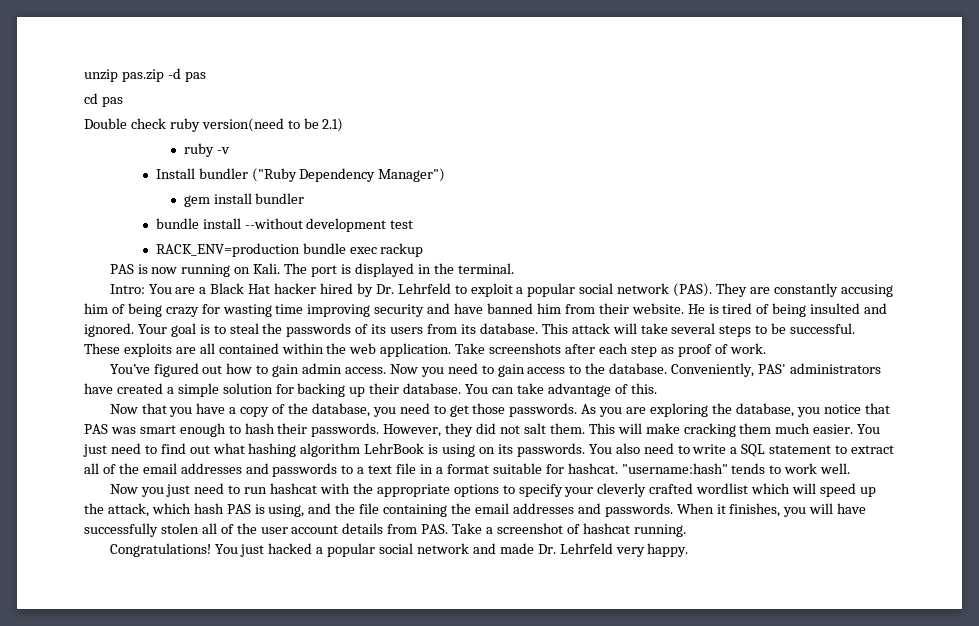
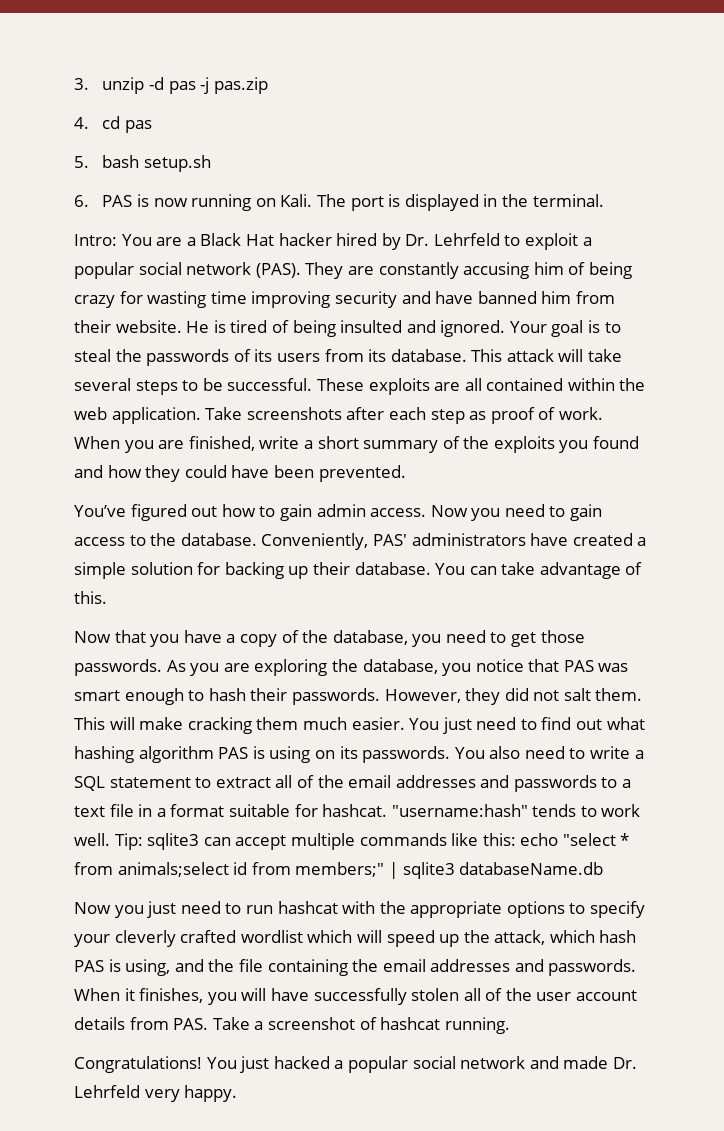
- unzip pas.zip -d pas
- cd pas
+ 3. unzip -d pas -j pas.zip
+ 4. cd pas
- Double check ruby version(need to be 2.1)
- ruby -v
- Install bundler ("Ruby Dependency Manager")
- gem install bundler
- bundle install --without development test
- RACK_ENV=production bundle exec rackup
- PAS is now running on Kali.
+ 5. bash setup.sh
+ 6. PAS is now running on Kali.
+ When you are finished, write a short summary of the exploits you found and how they could have been prevented.
- You just need to find out what hashing algorithm LehrBook is using on its passwords.
+ You just need to find out what hashing algorithm PAS is using on its passwords.
+ Tip: sqlite3 can accept multiple commands like this: echo "select * from animals;select id from members;" | sqlite3 databaseName.db

